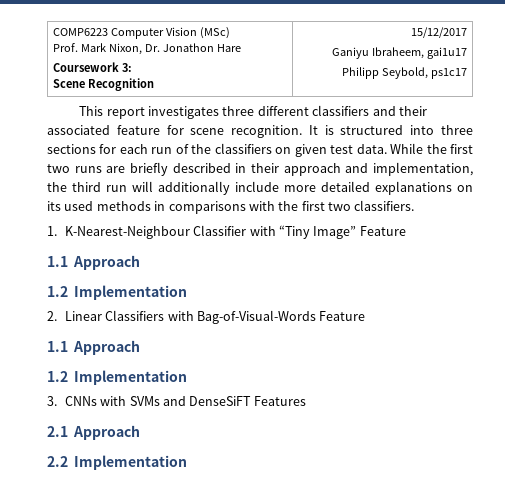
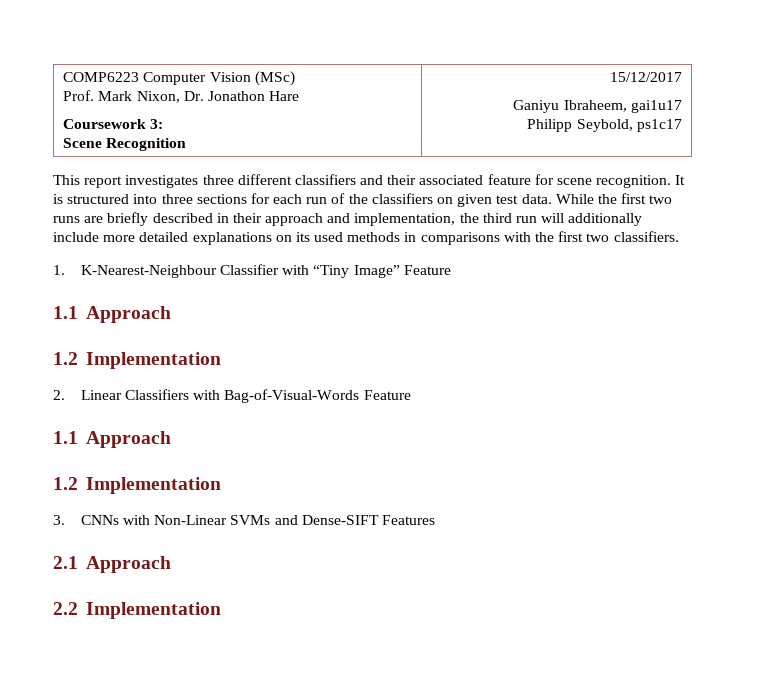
- 3. CNNs with SVMs and DenseSiFT Features
+ 3. CNNs with Non-Linear SVMs and Dense-SIFT Features

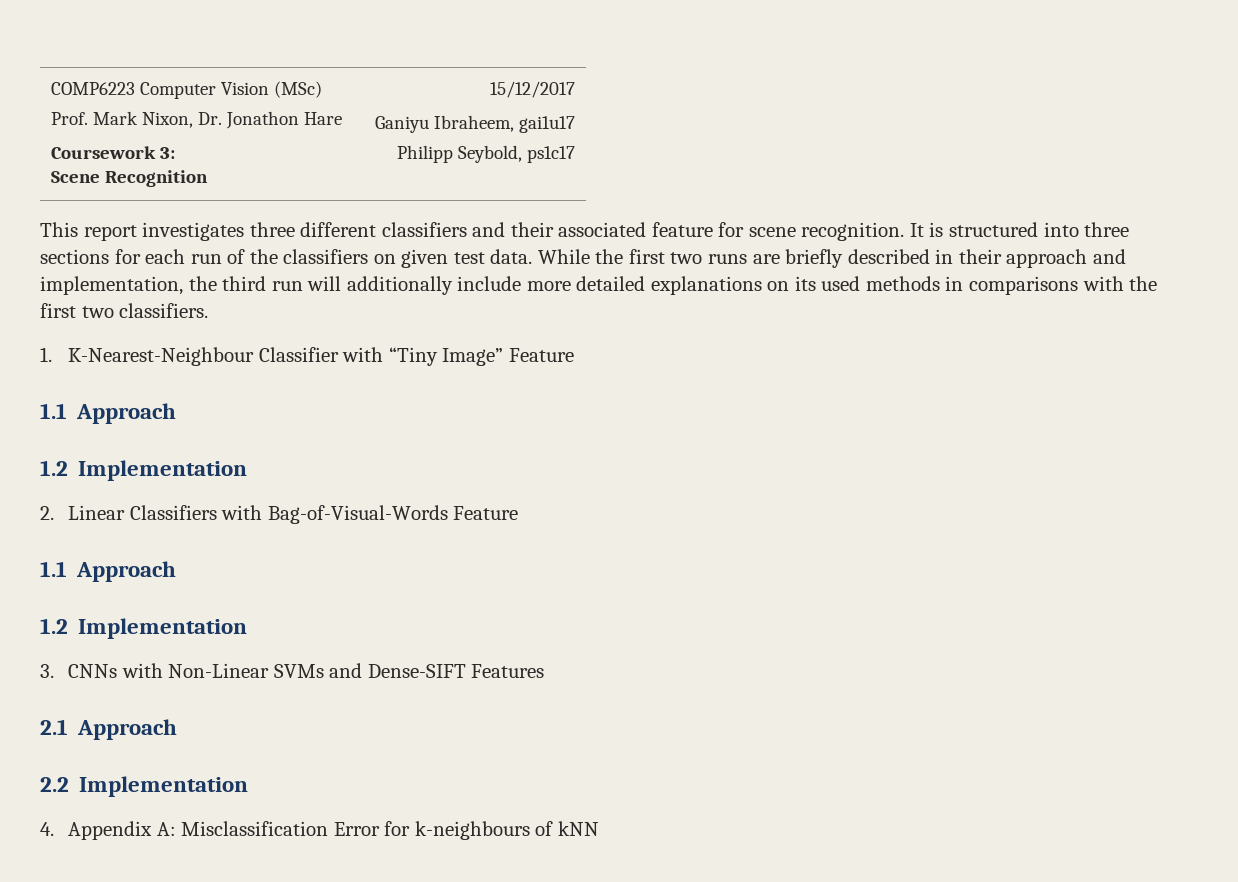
+ 4. Appendix A: Misclassification Error for k-neighbours of kNN

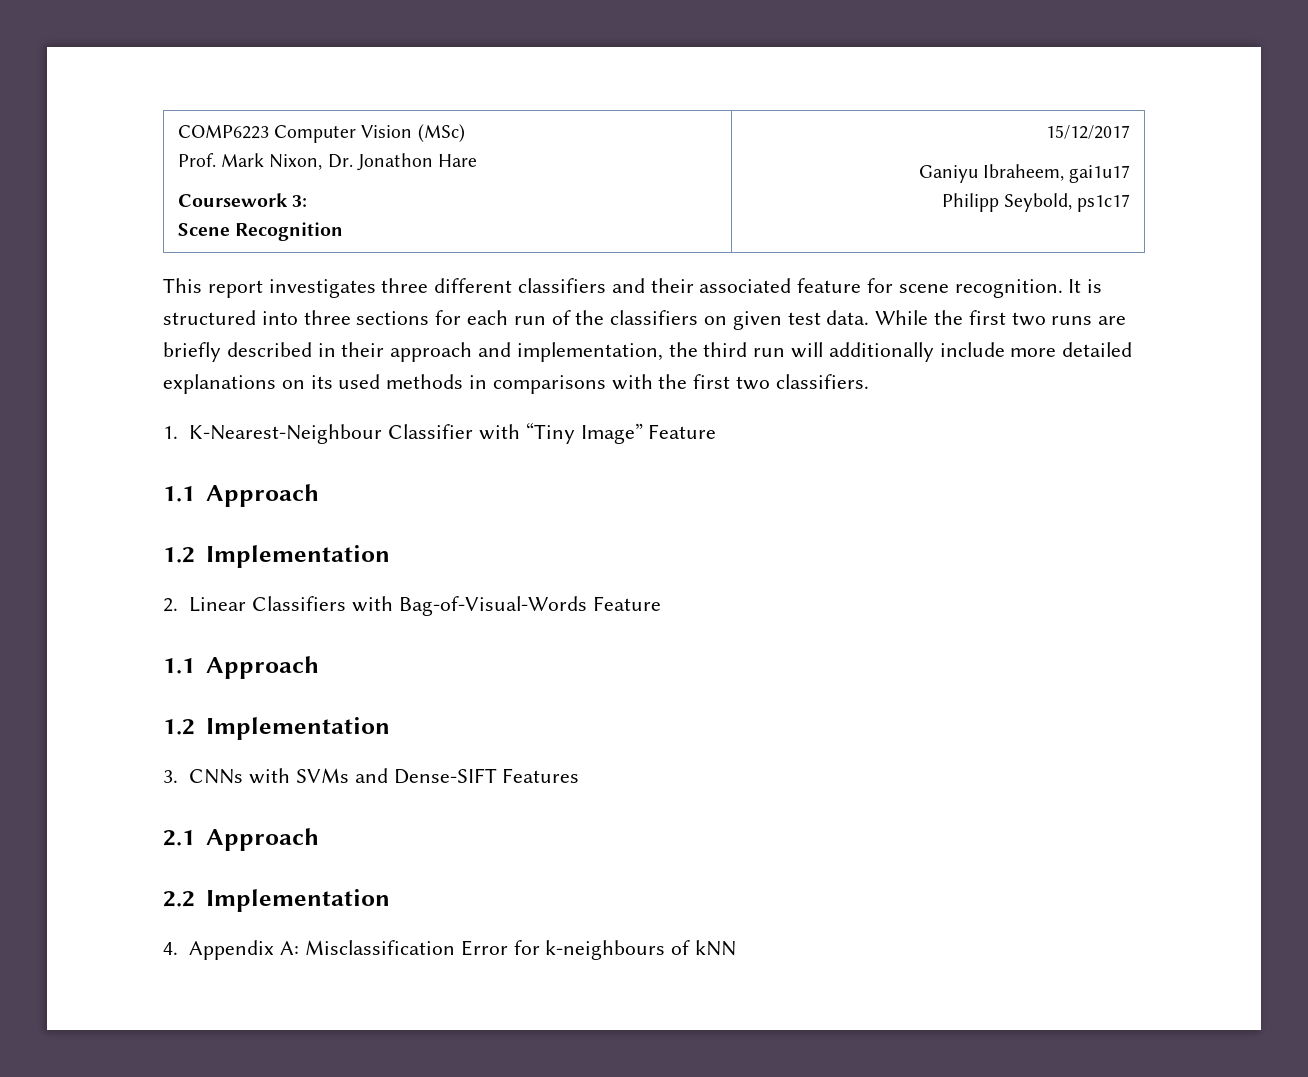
- 3. CNNs with Non-Linear SVMs and Dense-SIFT Features
+ 3. CNNs with SVMs and Dense-SIFT Features

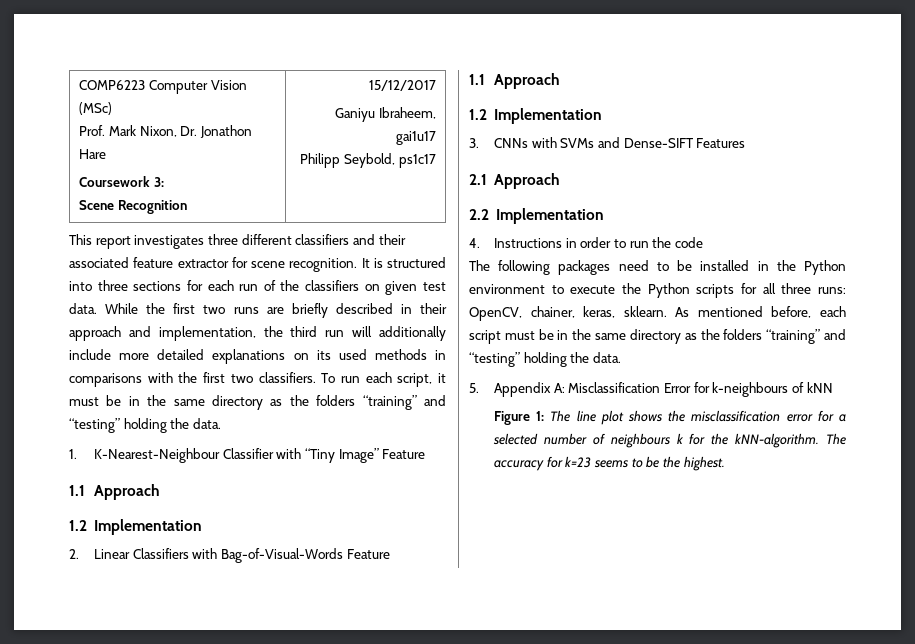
- This report investigates three different classifiers and their associated feature for scene recognition.
+ This report investigates three different classifiers and their associated feature extractor for scene recognition.
+ To run each script, it must be in the same directory as the folders “training” and “testing” holding the data.
- 4. Appendix A: Misclassification Error for k-neighbours of kNN
+ 4. Instructions in order to run the code
+ The following packages need to be installed in the Python environment to execute the Python scripts for all three runs: OpenCV, chainer, keras, sklearn. As mentioned before, each script must be in the same directory as the folders “training” and “testing” holding the data.
+ 5. Appendix A: Misclassification Error for k-neighbours of kNN
+ Figure 1: The line plot shows the misclassification error for a selected number of neighbours k for the kNN-algorithm. The accuracy for k=23 seems to be the highest.

